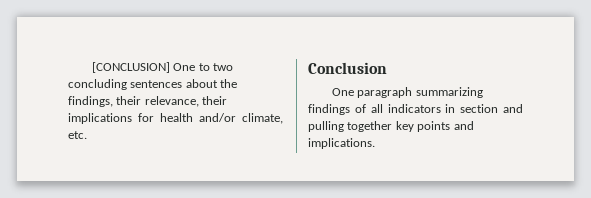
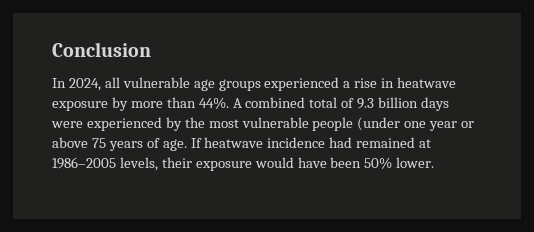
- [CONCLUSION] One to two concluding sentences about the findings, their relevance, their implications for health and/or climate, etc.
  Conclusion
- One paragraph summarizing findings of all indicators in section and pulling together key points and implications.
+ In 2024, all vulnerable age groups experienced a rise in heatwave exposure by more than 44%. A combined total of 9.3 billion days were experienced by the most vulnerable people (under one year or above 75 years of age. If heatwave incidence had remained at 1986–2005 levels, their exposure would have been 50% lower.

